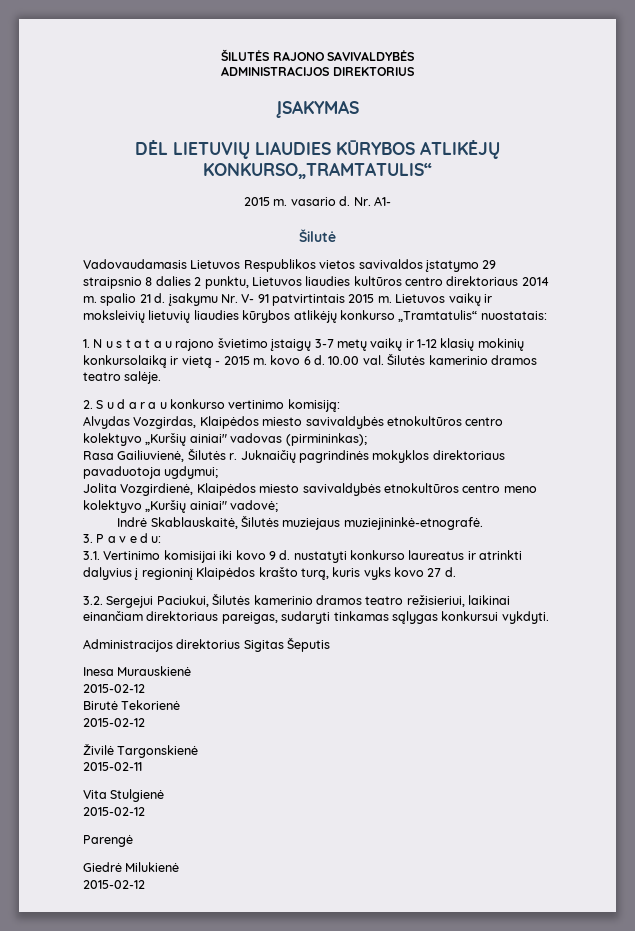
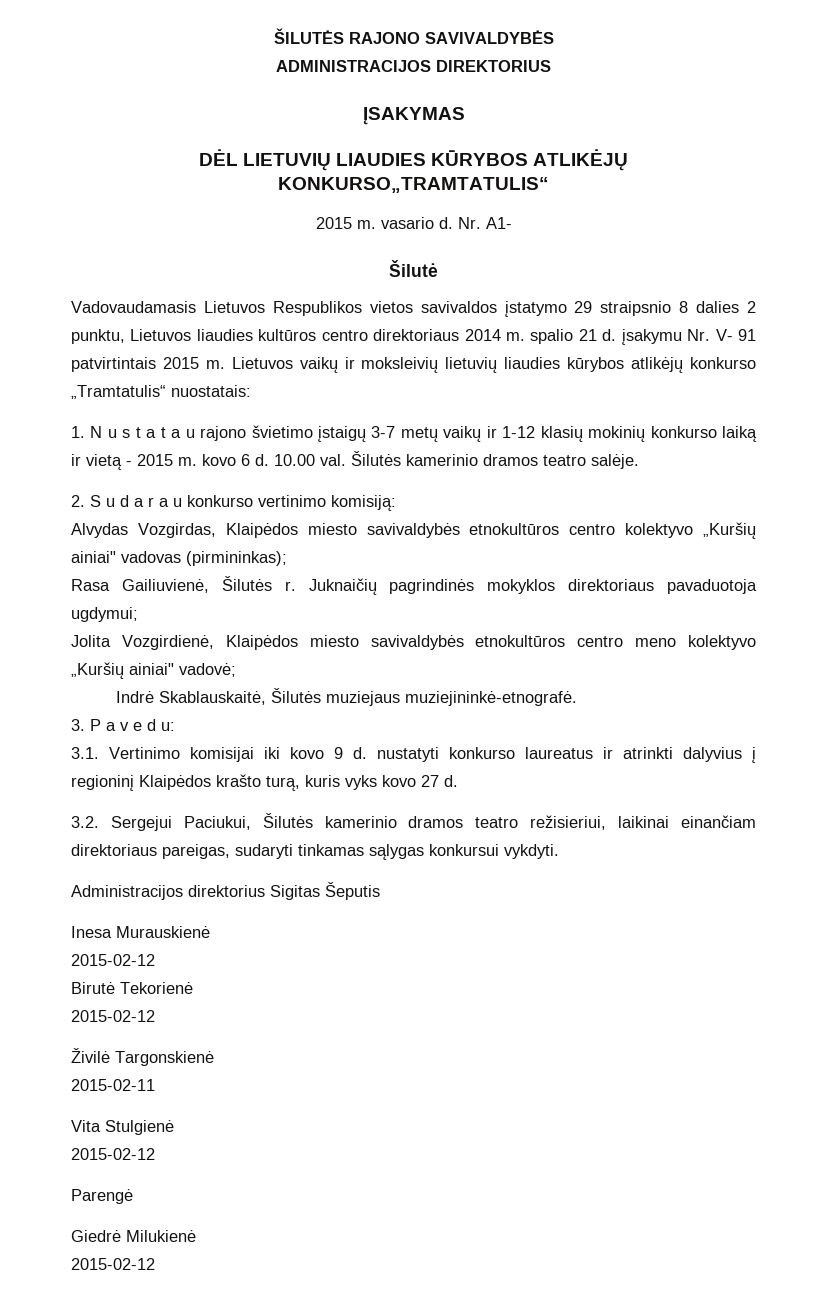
- 1. N u s t a t a u rajono švietimo įstaigų 3-7 metų vaikų ir 1-12 klasių mokinių konkursolaiką ir vietą - 2015 m. kovo 6 d.
+ 1. N u s t a t a u rajono švietimo įstaigų 3-7 metų vaikų ir 1-12 klasių mokinių konkurso laiką ir vietą - 2015 m. kovo 6 d.

